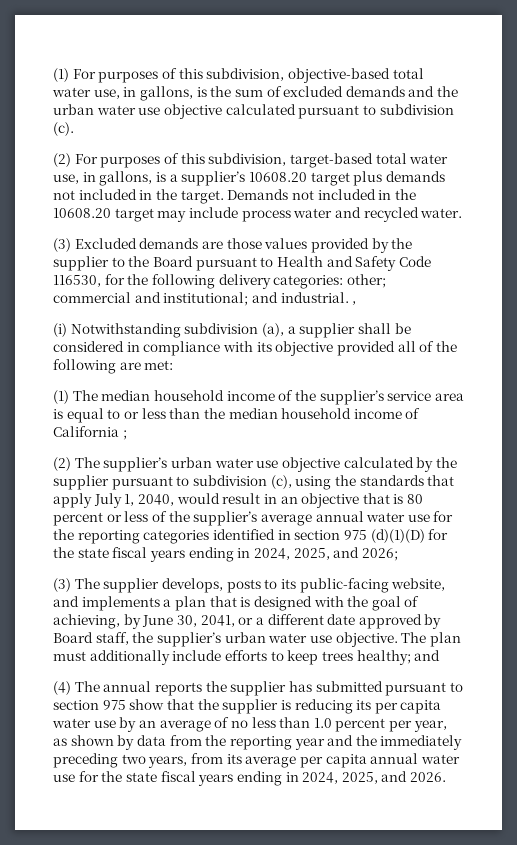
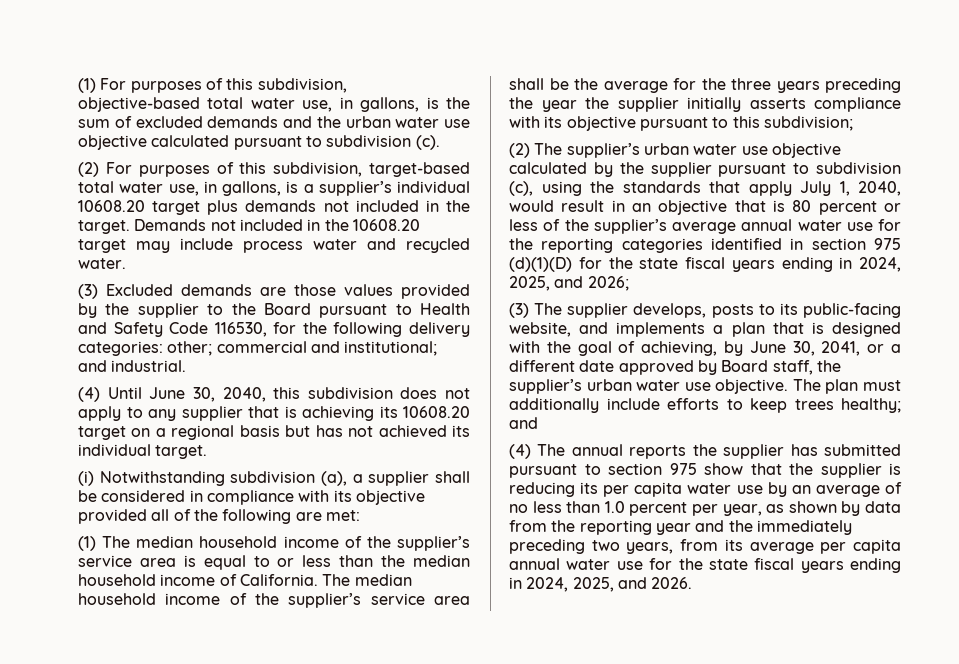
- (2) For purposes of this subdivision, target-based total water use, in gallons, is a supplier’s 10608.20 target plus demands not included in the target.
+ (2) For purposes of this subdivision, target-based total water use, in gallons, is a supplier’s individual 10608.20 target plus demands not included in the target.
- (3) Excluded demands are those values provided by the supplier to the Board pursuant to Health and Safety Code 116530, for the following delivery categories: other; commercial and institutional; and industrial. ,
+ (3) Excluded demands are those values provided by the supplier to the Board pursuant to Health and Safety Code 116530, for the following delivery categories: other; commercial and institutional; and industrial.
+ (4) Until June 30, 2040, this subdivision does not apply to any supplier that is achieving its 10608.20 target on a regional basis but has not achieved its individual target.
- (1) The median household income of the supplier’s service area is equal to or less than the median household income of California ;
+ (1) The median household income of the supplier’s service area is equal to or less than the median household income of California. The median household income of the supplier’s service area shall be the average for the three years preceding the year the supplier initially asserts compliance with its objective pursuant to this subdivision;

